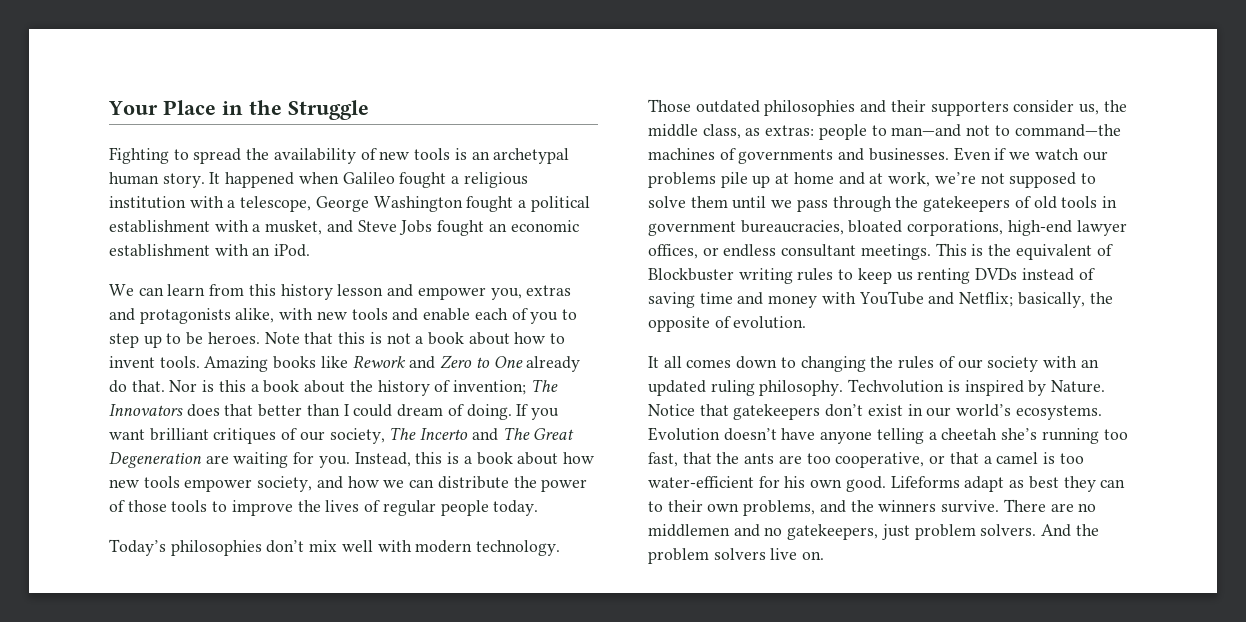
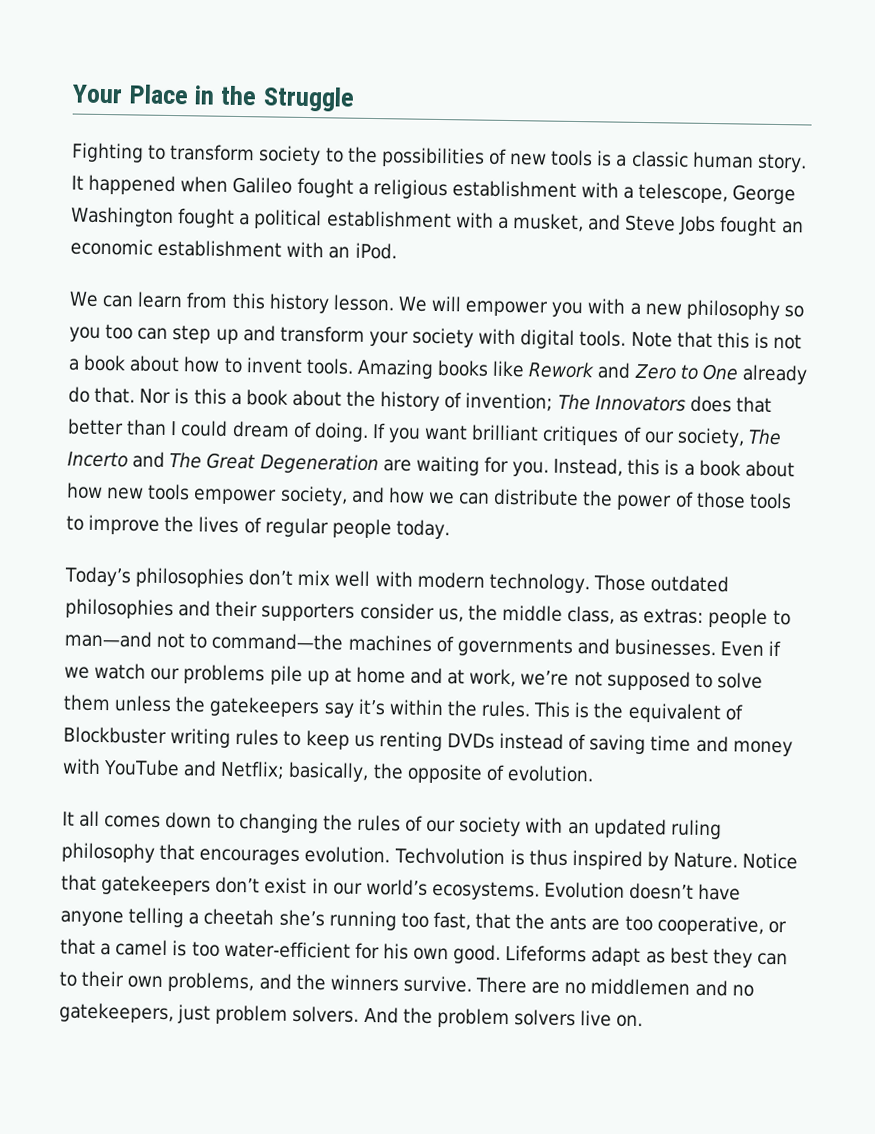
- Fighting to spread the availability of new tools is an archetypal human story.
+ Fighting to transform society to the possibilities of new tools is a classic human story.
- It happened when Galileo fought a religious institution with a telescope, George Washington fought a political establishment with a musket, and Steve Jobs fought an economic establishment with an iPod.
+ It happened when Galileo fought a religious establishment with a telescope, George Washington fought a political establishment with a musket, and Steve Jobs fought an economic establishment with an iPod.
- We can learn from this history lesson and empower you, extras and protagonists alike, with new tools and enable each of you to step up to be heroes.
+ We can learn from this history lesson. We will empower you with a new philosophy so you too can step up and transform your society with digital tools.
- Even if we watch our problems pile up at home and at work, we’re not supposed to solve them until we pass through the gatekeepers of old tools in government bureaucracies, bloated corporations, high-end lawyer offices, or endless consultant meetings.
+ Even if we watch our problems pile up at home and at work, we’re not supposed to solve them unless the gatekeepers say it’s within the rules.
- It all comes down to changing the rules of our society with an updated ruling philosophy.
+ It all comes down to changing the rules of our society with an updated ruling philosophy that encourages evolution.
- Techvolution is inspired by Nature.
+ Techvolution is thus inspired by Nature.

